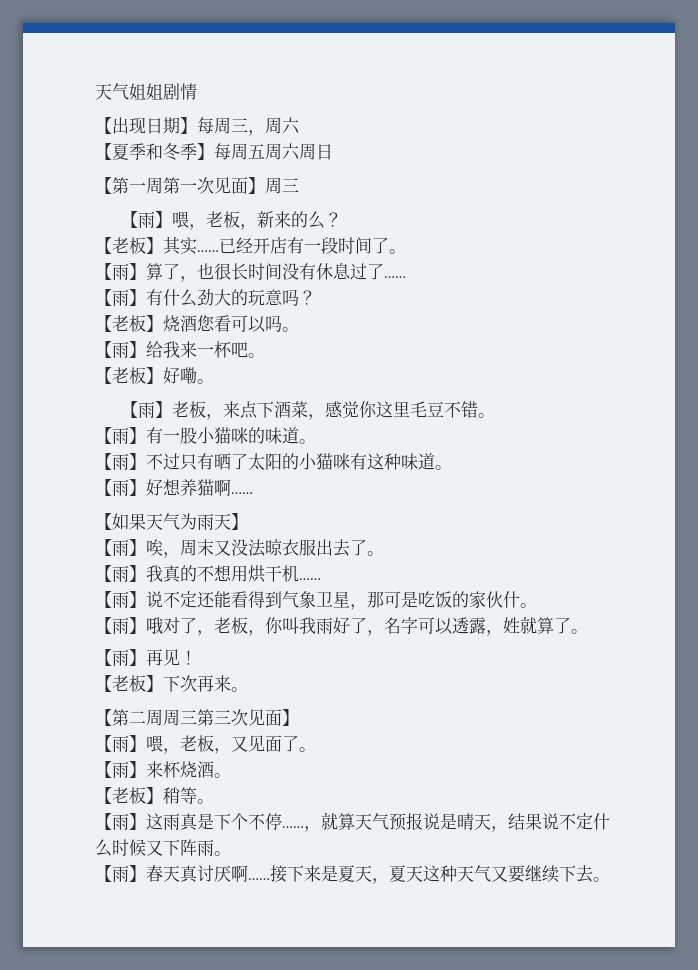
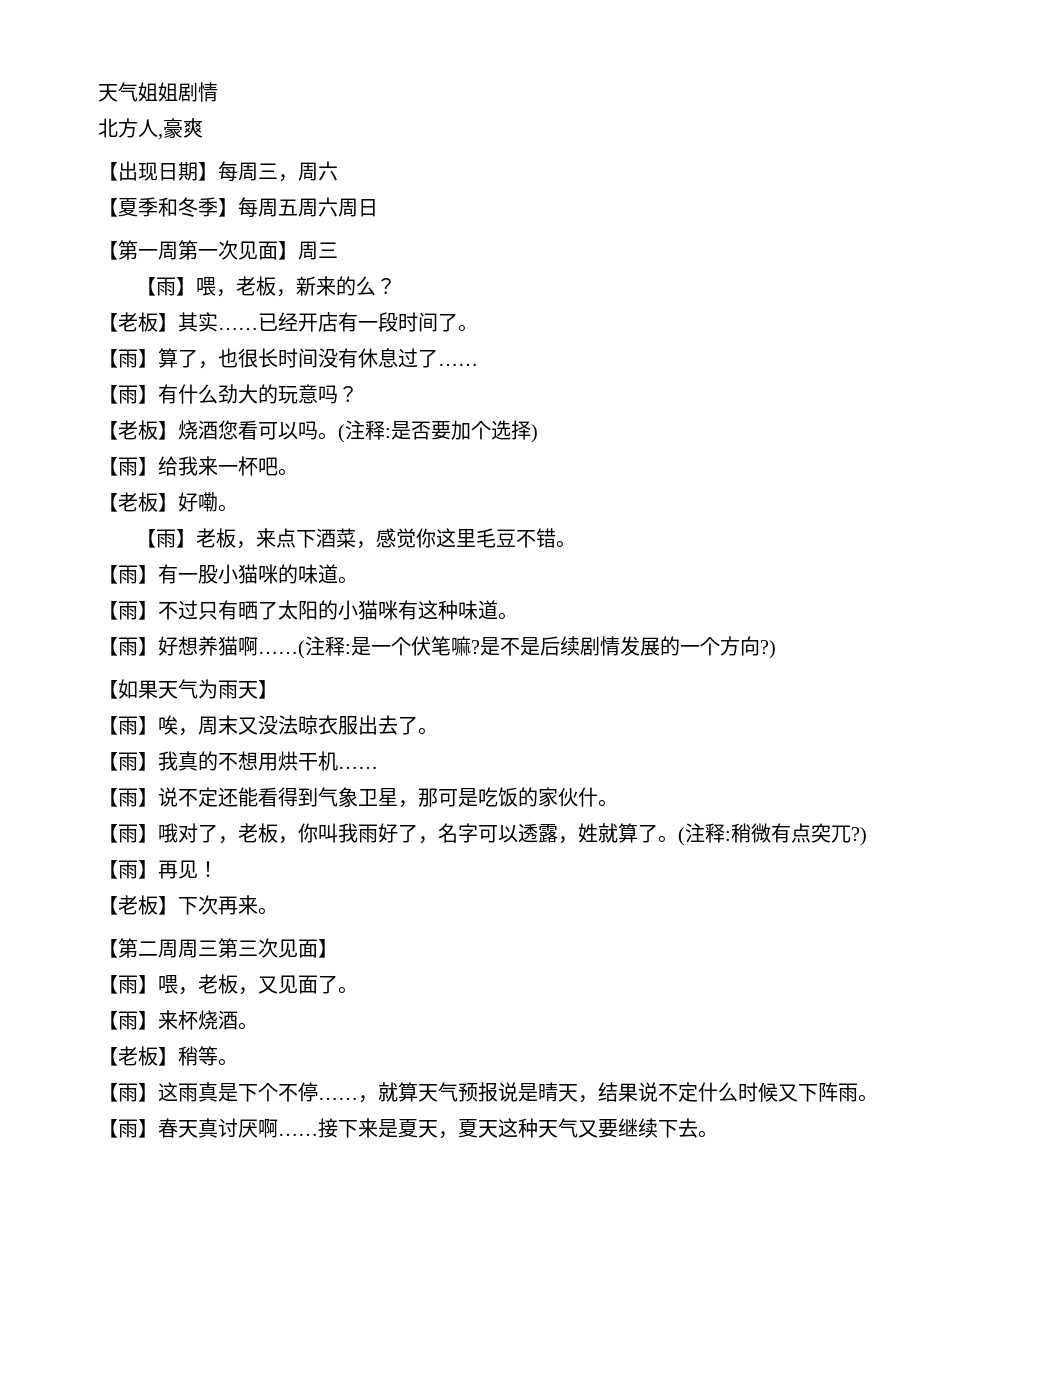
+ 北方人,豪爽
+ (注释:是否要加个选择)
- 【雨】好想养猫啊……
+ 【雨】好想养猫啊……(注释:是一个伏笔嘛?是不是后续剧情发展的一个方向?)
+ (注释:稍微有点突兀?)

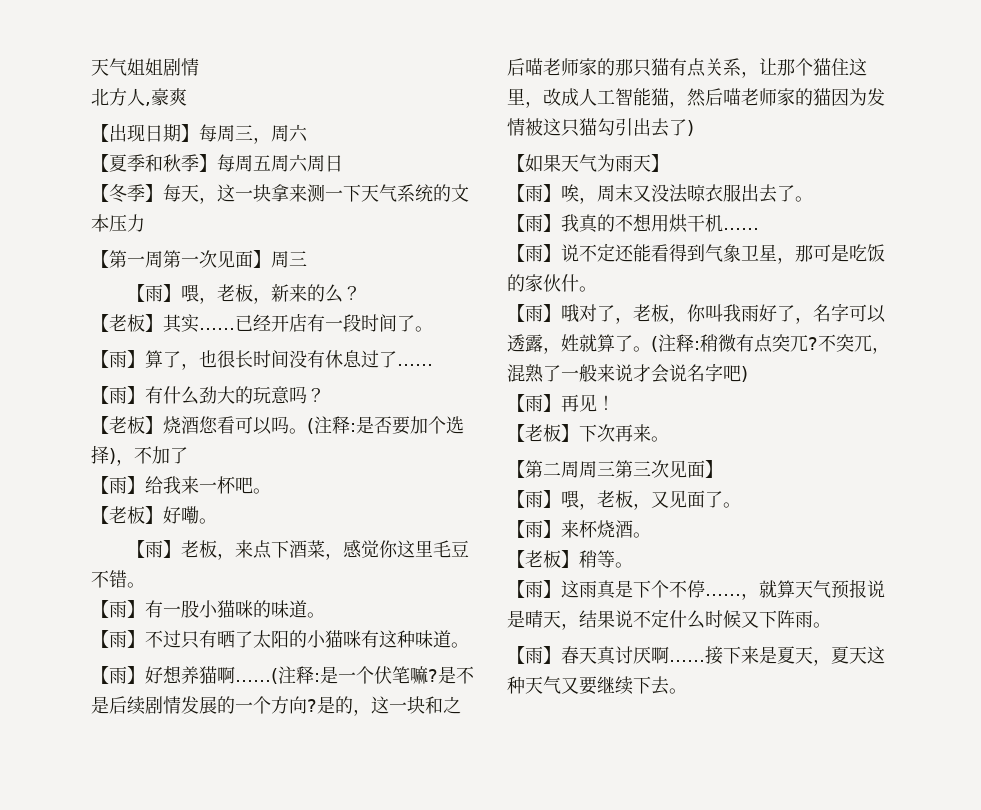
- 【夏季和冬季】每周五周六周日
+ 【夏季和秋季】每周五周六周日
+ 【冬季】每天，这一块拿来测一下天气系统的文本压力
- (注释:是否要加个选择)
+ (注释:是否要加个选择)，不加了
- 是不是后续剧情发展的一个方向?)
+ 是不是后续剧情发展的一个方向?是的，这一块和之后喵老师家的那只猫有点关系，让那个猫住这里，改成人工智能猫，然后喵老师家的猫因为发情被这只猫勾引出去了)
- (注释:稍微有点突兀?)
+ (注释:稍微有点突兀?不突兀，混熟了一般来说才会说名字吧)

